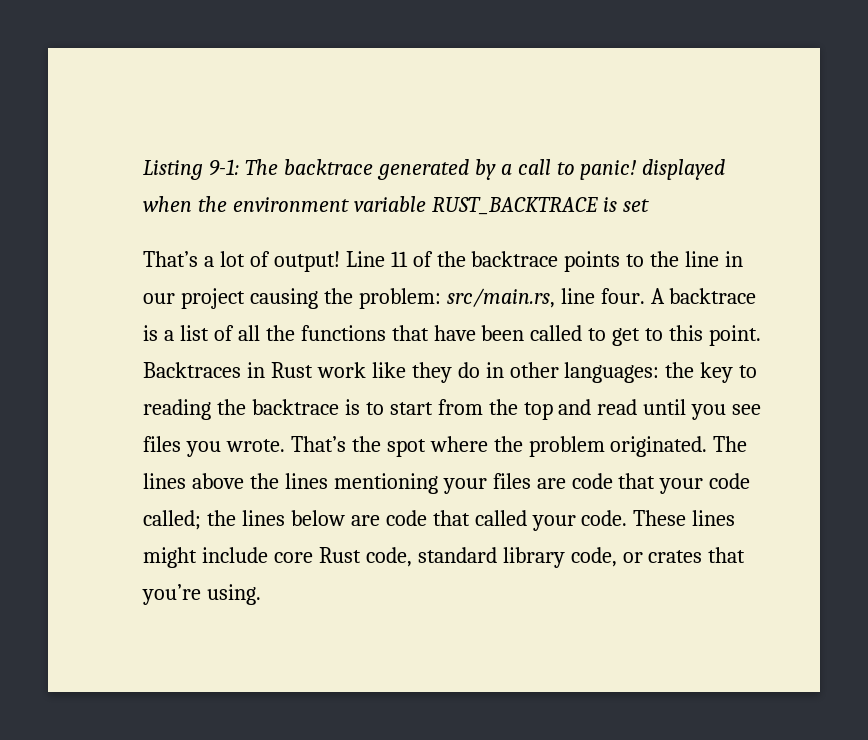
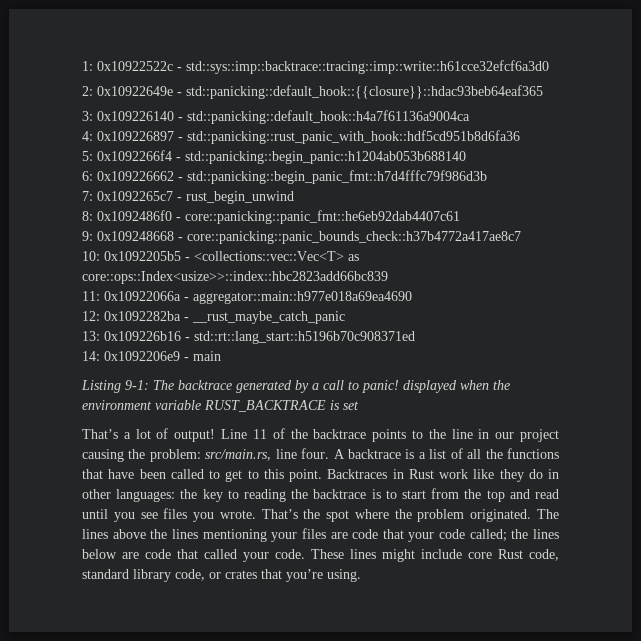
+ 1: 0x10922522c - std::sys::imp::backtrace::tracing::imp::write::h61cce32efcf6a3d0
+ 2: 0x10922649e - std::panicking::default_hook::{{closure}}::hdac93beb64eaf365
+ 3: 0x109226140 - std::panicking::default_hook::h4a7f61136a9004ca
+ 4: 0x109226897 - std::panicking::rust_panic_with_hook::hdf5cd951b8d6fa36
+ 5: 0x1092266f4 - std::panicking::begin_panic::h1204ab053b688140
+ 6: 0x109226662 - std::panicking::begin_panic_fmt::h7d4fffc79f986d3b
+ 7: 0x1092265c7 - rust_begin_unwind
+ 8: 0x1092486f0 - core::panicking::panic_fmt::he6eb92dab4407c61
+ 9: 0x109248668 - core::panicking::panic_bounds_check::h37b4772a417ae8c7
+ 10: 0x1092205b5 - <collections::vec::Vec<T> as core::ops::Index<usize>>::index::hbc2823add66bc839
+ 11: 0x10922066a - aggregator::main::h977e018a69ea4690
+ 12: 0x1092282ba - __rust_maybe_catch_panic
+ 13: 0x109226b16 - std::rt::lang_start::h5196b70c908371ed
+ 14: 0x1092206e9 - main

